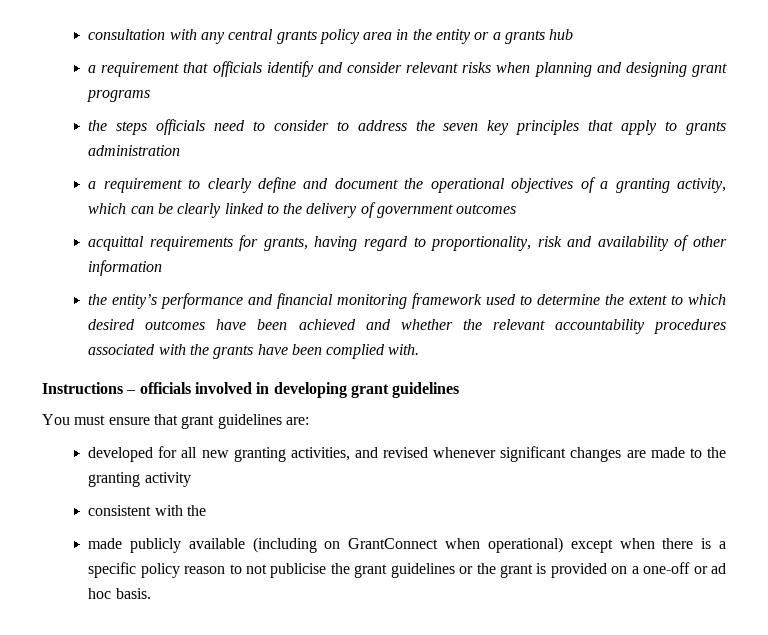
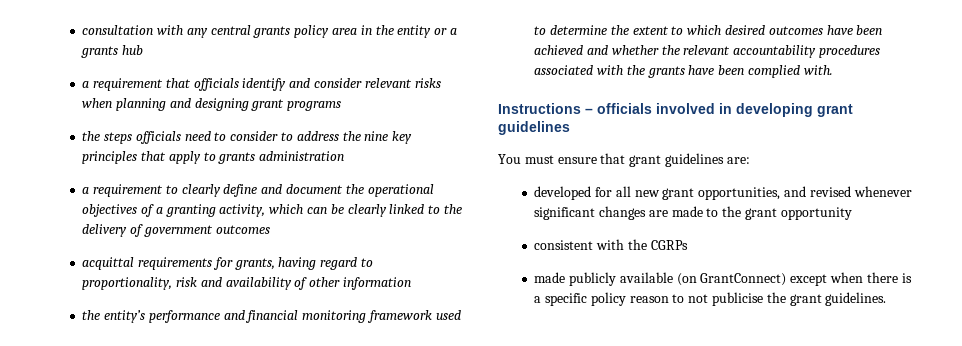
- the steps officials need to consider to address the seven key principles that apply to grants administration
+ the steps officials need to consider to address the nine key principles that apply to grants administration
- developed for all new granting activities, and revised whenever significant changes are made to the granting activity
+ developed for all new grant opportunities, and revised whenever significant changes are made to the grant opportunity
- consistent with the
+ consistent with the CGRPs
- made publicly available (including on GrantConnect when operational) except when there is a specific policy reason to not publicise the grant guidelines or the grant is provided on a one-off or ad hoc basis.
+ made publicly available (on GrantConnect) except when there is a specific policy reason to not publicise the grant guidelines.

